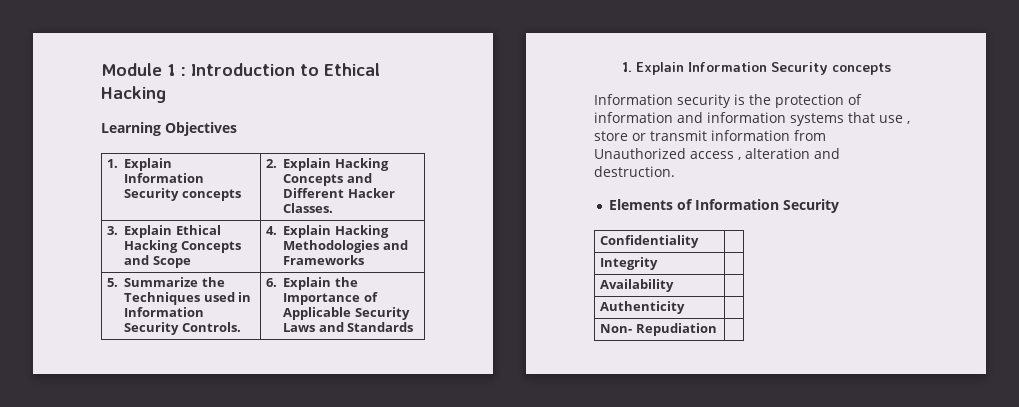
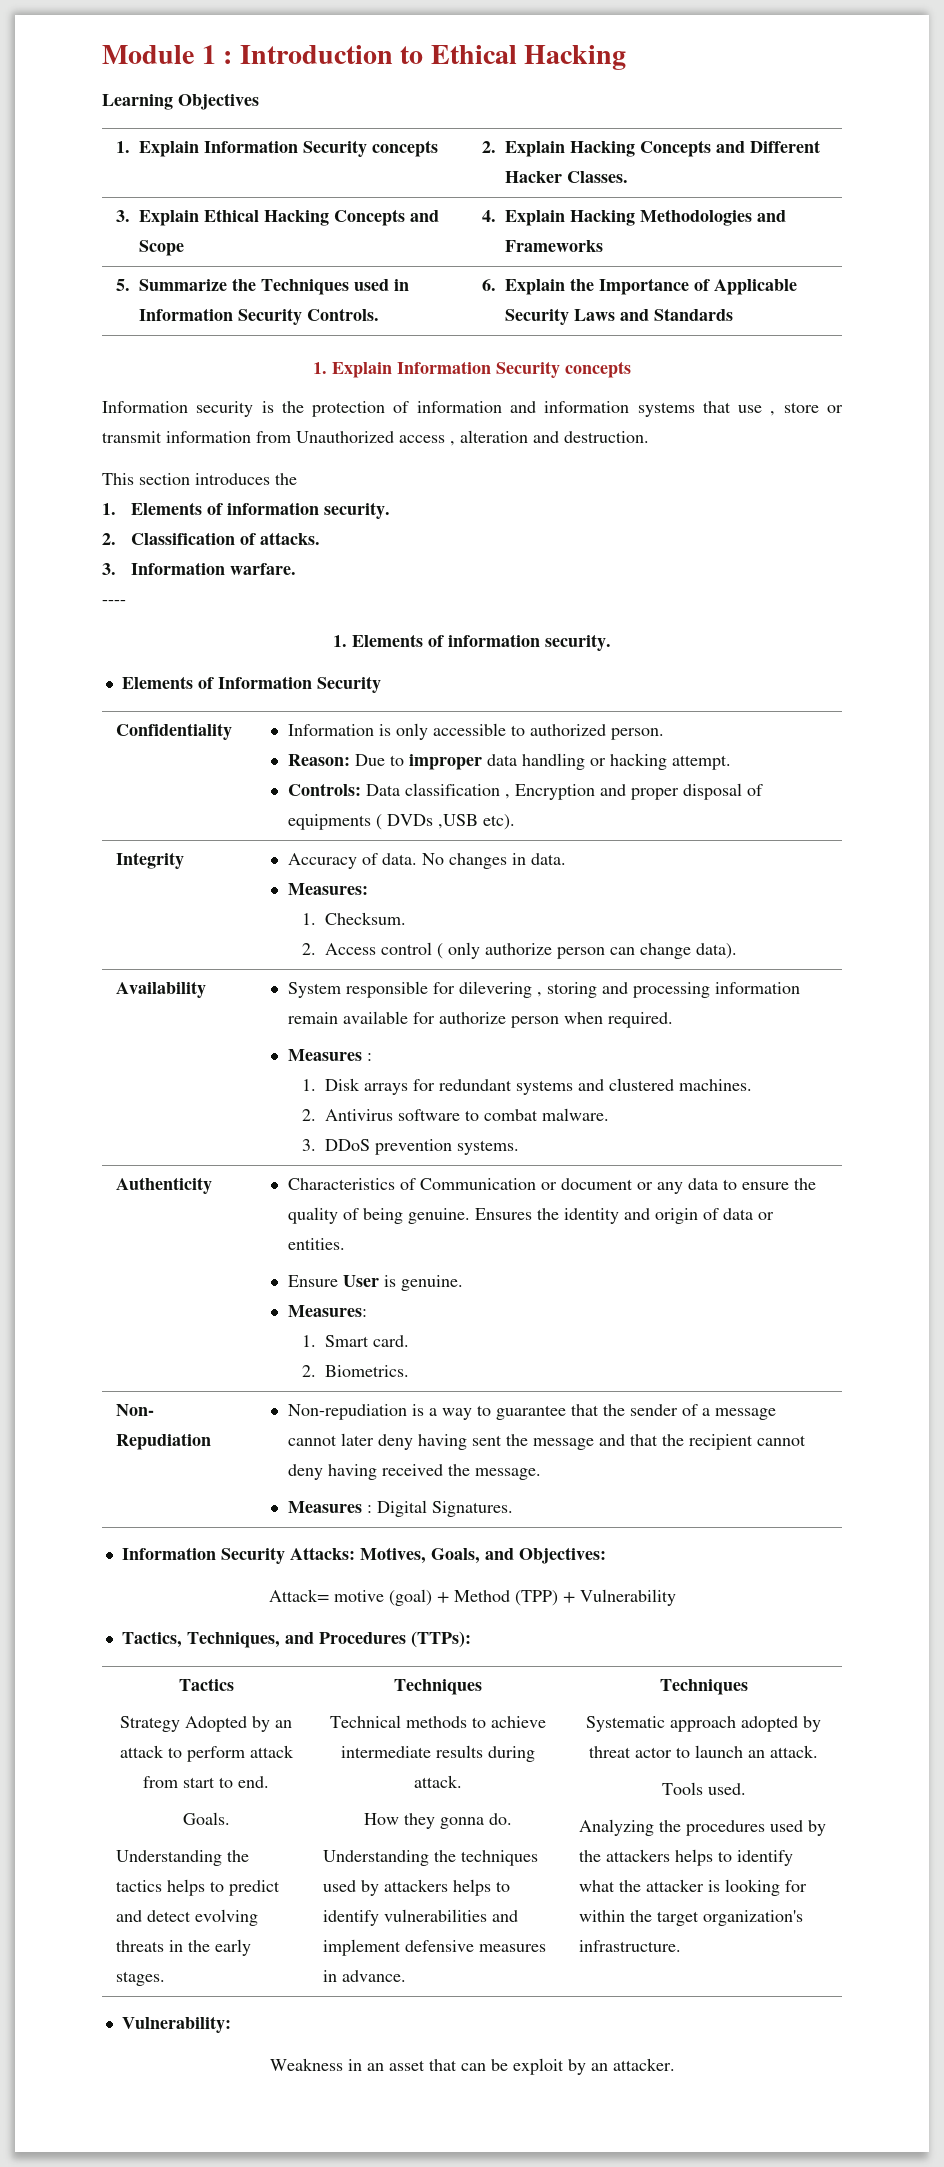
+ This section introduces the
+ 1. Elements of information security.
+ 2. Classification of attacks.
+ 3. Information warfare.
+ ----
+ 1. Elements of information security.
- Confidentiality |
- Integrity |
- Availability |
- Authenticity |
- Non- Repudiation |
+ Confidentiality | Information is only accessible to authorized person.
+ Reason: Due to improper data handling or hacking attempt.
+ Controls: Data classification , Encryption and proper disposal of equipments ( DVDs ,USB etc).
+ Integrity | Accuracy of data. No changes in data.
+ Measures:
+ 1. Checksum.
+ 2. Access control ( only authorize person can change data).
+ Availability | System responsible for dilevering , storing and processing information remain available for authorize person when required.
+ Measures :
+ 1. Disk arrays for redundant systems and clustered machines.
+ 2. Antivirus software to combat malware.
+ 3. DDoS prevention systems.
+ Authenticity | Characteristics of Communication or document or any data to ensure the quality of being genuine. Ensures the identity and origin of data or entities.
+ Ensure User is genuine.
+ Measures:
+ 1. Smart card.
+ 2. Biometrics.
+ Non- Repudiation | Non-repudiation is a way to guarantee that the sender of a message cannot later deny having sent the message and that the recipient cannot deny having received the message.
+ Measures : Digital Signatures.
+ Information Security Attacks: Motives, Goals, and Objectives:
+ Attack= motive (goal) + Method (TPP) + Vulnerability
+ Tactics, Techniques, and Procedures (TTPs):
+ Tactics
+ Strategy Adopted by an attack to perform attack from start to end.
+ Goals.
+ Understanding the tactics helps to predict and detect evolving threats in the early stages. | Techniques
+ Technical methods to achieve intermediate results during attack.
+ How they gonna do.
+ Understanding the techniques used by attackers helps to identify vulnerabilities and implement defensive measures in advance. | Techniques
+ Systematic approach adopted by threat actor to launch an attack.
+ Tools used.
+ Analyzing the procedures used by the attackers helps to identify what the attacker is looking for within the target organization's infrastructure.
+ Vulnerability:
+ Weakness in an asset that can be exploit by an attacker.

